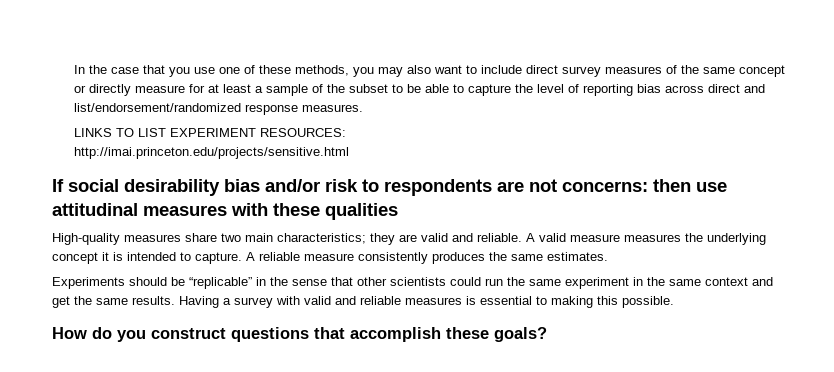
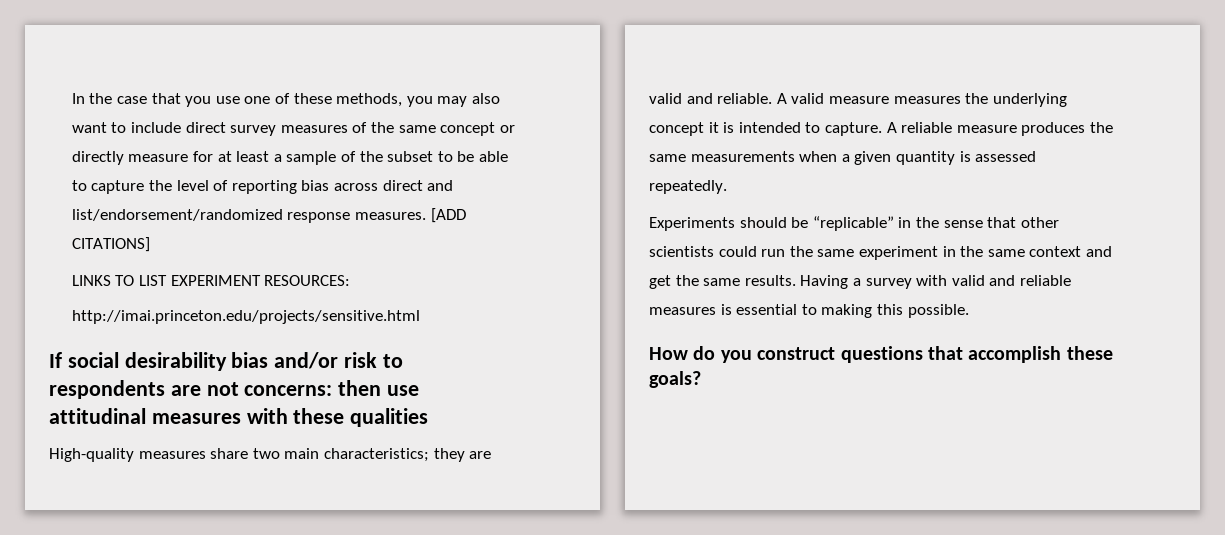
+ [ADD CITATIONS]
- A reliable measure consistently produces the same estimates.
+ A reliable measure produces the same measurements when a given quantity is assessed repeatedly.

